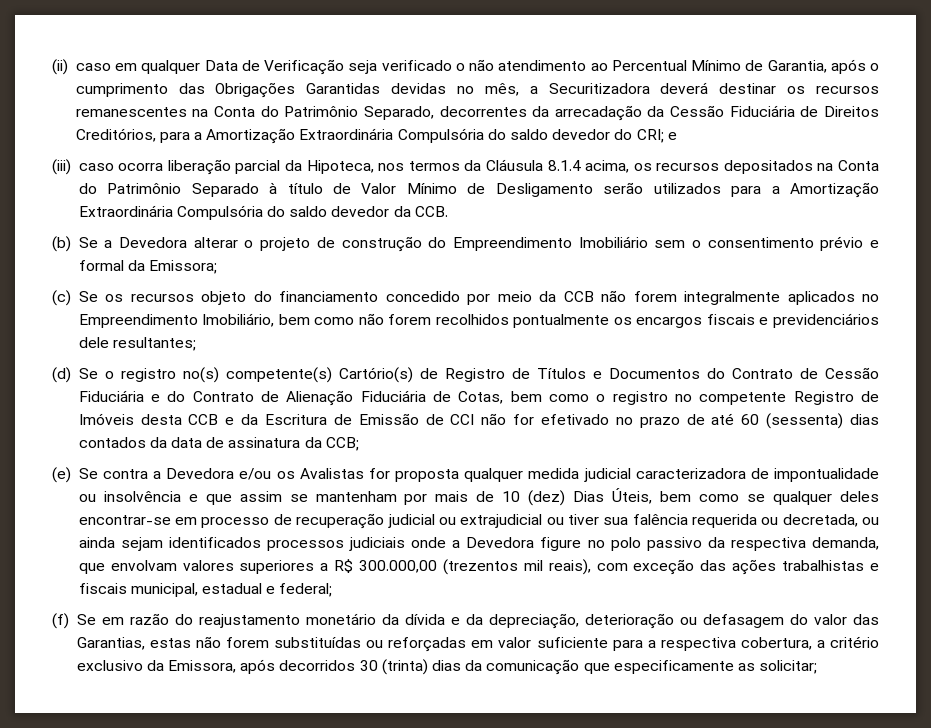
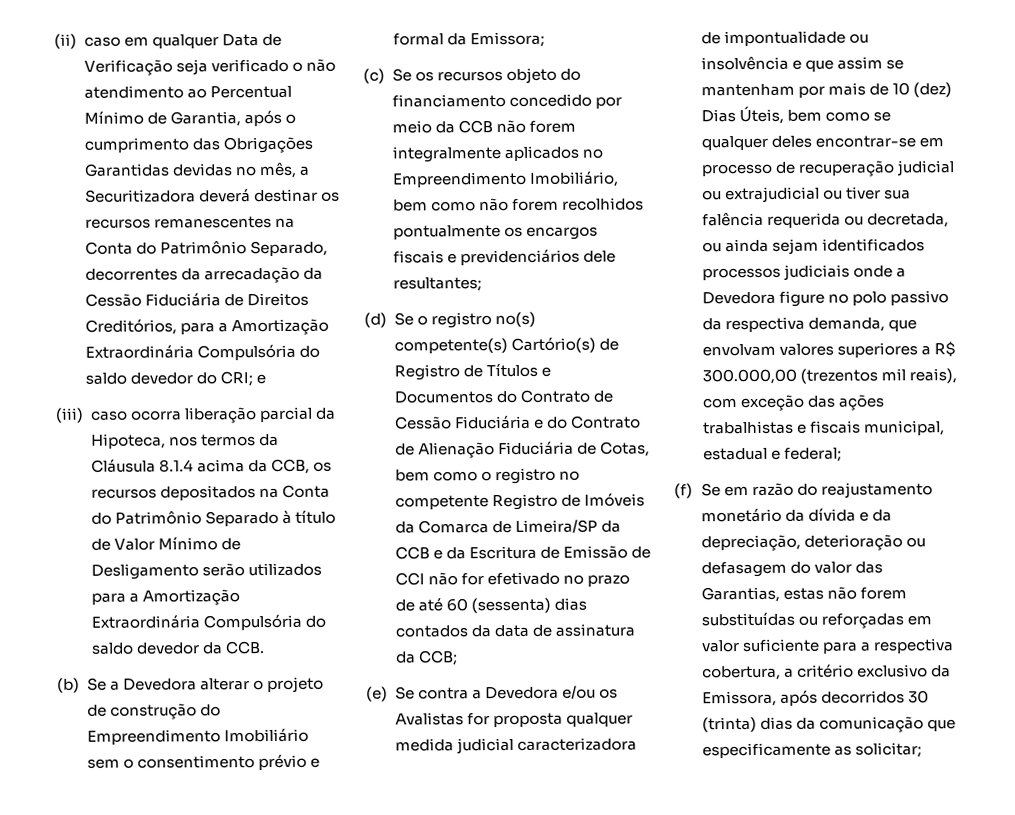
- (iii) caso ocorra liberação parcial da Hipoteca, nos termos da Cláusula 8.1.4 acima, os recursos depositados na Conta do Patrimônio Separado à título de Valor Mínimo de Desligamento serão utilizados para a Amortização Extraordinária Compulsória do saldo devedor da CCB.
+ (iii) caso ocorra liberação parcial da Hipoteca, nos termos da Cláusula 8.1.4 acima da CCB, os recursos depositados na Conta do Patrimônio Separado à título de Valor Mínimo de Desligamento serão utilizados para a Amortização Extraordinária Compulsória do saldo devedor da CCB.
- (d) Se o registro no(s) competente(s) Cartório(s) de Registro de Títulos e Documentos do Contrato de Cessão Fiduciária e do Contrato de Alienação Fiduciária de Cotas, bem como o registro no competente Registro de Imóveis desta CCB e da Escritura de Emissão de CCI não for efetivado no prazo de até 60 (sessenta) dias contados da data de assinatura da CCB;
+ (d) Se o registro no(s) competente(s) Cartório(s) de Registro de Títulos e Documentos do Contrato de Cessão Fiduciária e do Contrato de Alienação Fiduciária de Cotas, bem como o registro no competente Registro de Imóveis da Comarca de Limeira/SP da CCB e da Escritura de Emissão de CCI não for efetivado no prazo de até 60 (sessenta) dias contados da data de assinatura da CCB;

